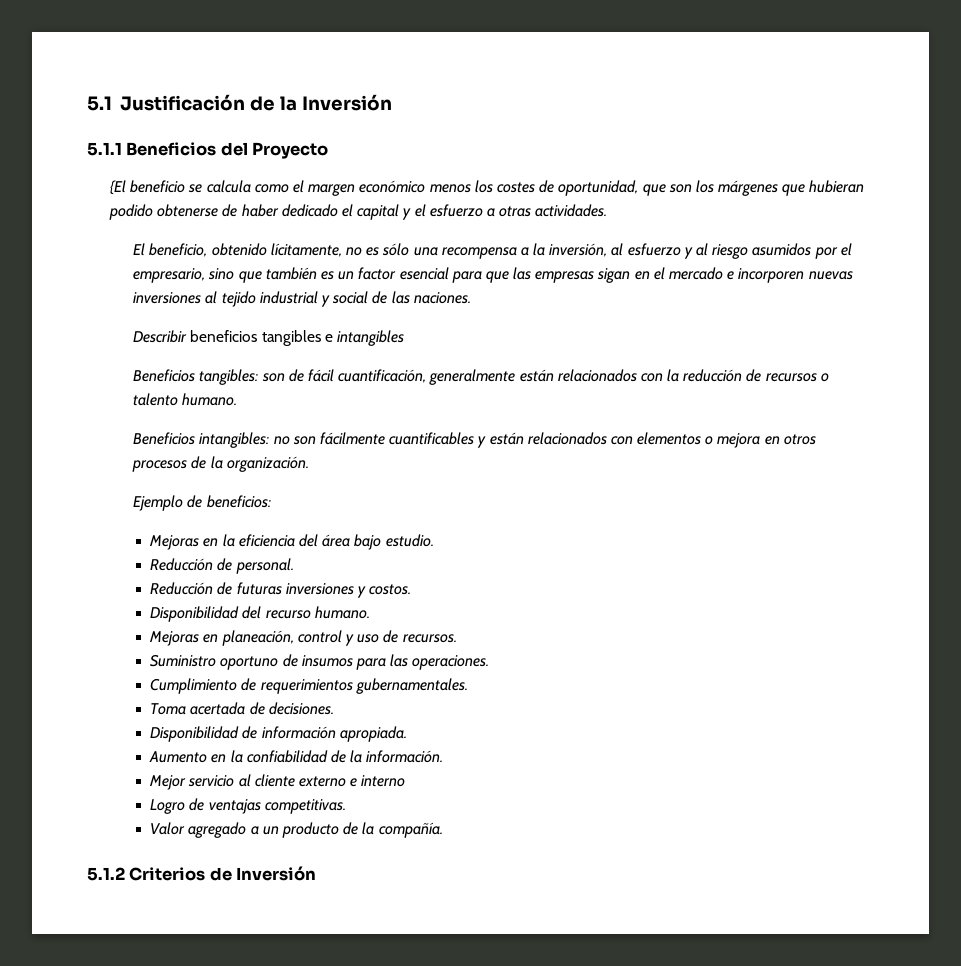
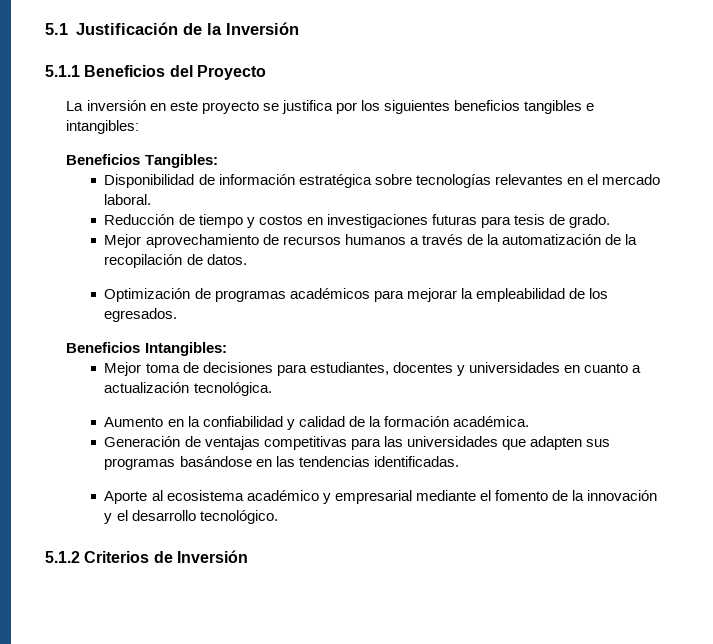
- {El beneficio se calcula como el margen económico menos los costes de oportunidad, que son los márgenes que hubieran podido obtenerse de haber dedicado el capital y el esfuerzo a otras actividades.
- El beneficio, obtenido lícitamente, no es sólo una recompensa a la inversión, al esfuerzo y al riesgo asumidos por el empresario, sino que también es un factor esencial para que las empresas sigan en el mercado e incorporen nuevas inversiones al tejido industrial y social de las naciones.
- Describir beneficios tangibles e intangibles
- Beneficios tangibles: son de fácil cuantificación, generalmente están relacionados con la reducción de recursos o talento humano.
- Beneficios intangibles: no son fácilmente cuantificables y están relacionados con elementos o mejora en otros procesos de la organización.
- Ejemplo de beneficios:
- Mejoras en la eficiencia del área bajo estudio.
- Reducción de personal.
- Reducción de futuras inversiones y costos.
- Disponibilidad del recurso humano.
- Mejoras en planeación, control y uso de recursos.
- Suministro oportuno de insumos para las operaciones.
- Cumplimiento de requerimientos gubernamentales.
- Toma acertada de decisiones.
- Disponibilidad de información apropiada.
- Aumento en la confiabilidad de la información.
- Mejor servicio al cliente externo e interno
- Logro de ventajas competitivas.
- Valor agregado a un producto de la compañía.
+ La inversión en este proyecto se justifica por los siguientes beneficios tangibles e intangibles:
+ Beneficios Tangibles:
+ Disponibilidad de información estratégica sobre tecnologías relevantes en el mercado laboral.
+ Reducción de tiempo y costos en investigaciones futuras para tesis de grado.
+ Mejor aprovechamiento de recursos humanos a través de la automatización de la recopilación de datos.
+ Optimización de programas académicos para mejorar la empleabilidad de los egresados.
+ Beneficios Intangibles:
+ Mejor toma de decisiones para estudiantes, docentes y universidades en cuanto a actualización tecnológica.
+ Aumento en la confiabilidad y calidad de la formación académica.
+ Generación de ventajas competitivas para las universidades que adapten sus programas basándose en las tendencias identificadas.
+ Aporte al ecosistema académico y empresarial mediante el fomento de la innovación y el desarrollo tecnológico.

